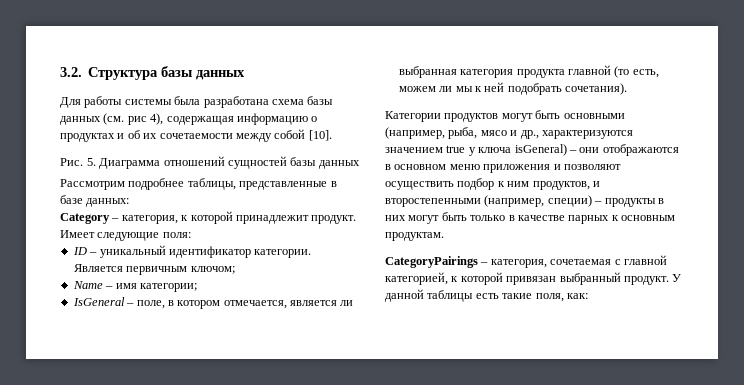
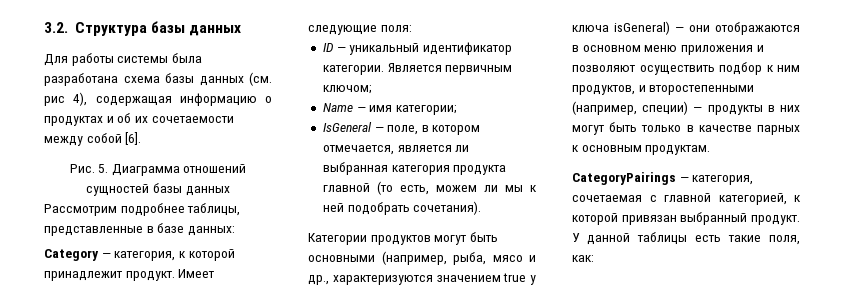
- Для работы системы была разработана схема базы данных (см. рис 4), содержащая информацию о продуктах и об их сочетаемости между собой [10].
+ Для работы системы была разработана схема базы данных (см. рис 4), содержащая информацию о продуктах и об их сочетаемости между собой [6].
- Category – категория, к которой принадлежит продукт.
+ Category — категория, к которой принадлежит продукт.
- ID – уникальный идентификатор категории.
+ ID — уникальный идентификатор категории.
- Name – имя категории;
+ Name — имя категории;
- IsGeneral – поле, в котором отмечается, является ли выбранная категория продукта главной (то есть, можем ли мы к ней подобрать сочетания).
+ IsGeneral — поле, в котором отмечается, является ли выбранная категория продукта главной (то есть, можем ли мы к ней подобрать сочетания).
- Категории продуктов могут быть основными (например, рыба, мясо и др., характеризуются значением true у ключа isGeneral) – они отображаются в основном меню приложения и позволяют осуществить подбор к ним продуктов, и второстепенными (например, специи) – продукты в них могут быть только в качестве парных к основным продуктам.
+ Категории продуктов могут быть основными (например, рыба, мясо и др., характеризуются значением true у ключа isGeneral) — они отображаются в основном меню приложения и позволяют осуществить подбор к ним продуктов, и второстепенными (например, специи) — продукты в них могут быть только в качестве парных к основным продуктам.
- CategoryPairings – категория, сочетаемая с главной категорией, к которой привязан выбранный продукт.
+ CategoryPairings — категория, сочетаемая с главной категорией, к которой привязан выбранный продукт.

